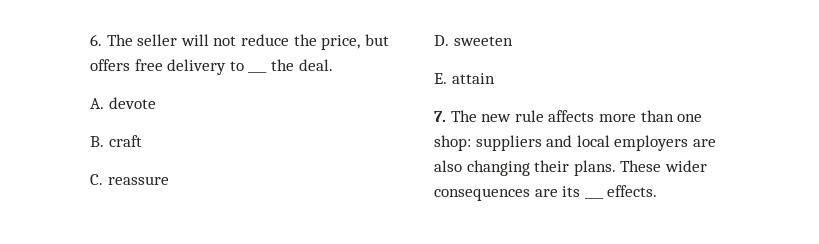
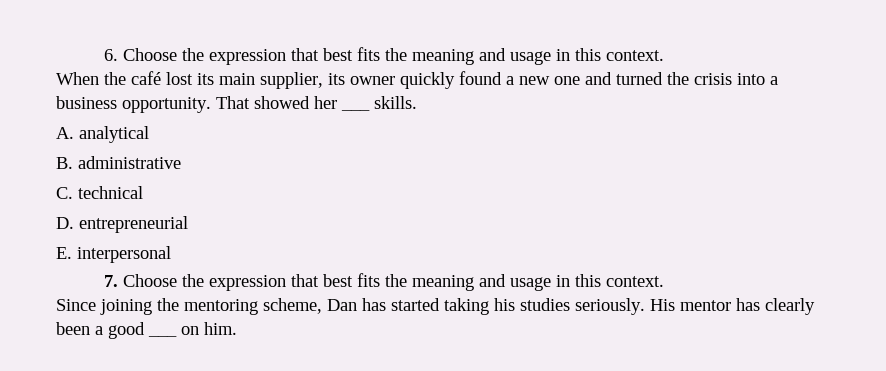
- 6. The seller will not reduce the price, but offers free delivery to ___ the deal.
+ 6. Choose the expression that best fits the meaning and usage in this context.
+ When the café lost its main supplier, its owner quickly found a new one and turned the crisis into a business opportunity. That showed her ___ skills.
- A. devote
+ A. analytical
- B. craft
+ B. administrative
- C. reassure
+ C. technical
- D. sweeten
+ D. entrepreneurial
- E. attain
+ E. interpersonal
- 7. The new rule affects more than one shop: suppliers and local employers are also changing their plans. These wider consequences are its ___ effects.
+ 7. Choose the expression that best fits the meaning and usage in this context.
+ Since joining the mentoring scheme, Dan has started taking his studies seriously. His mentor has clearly been a good ___ on him.

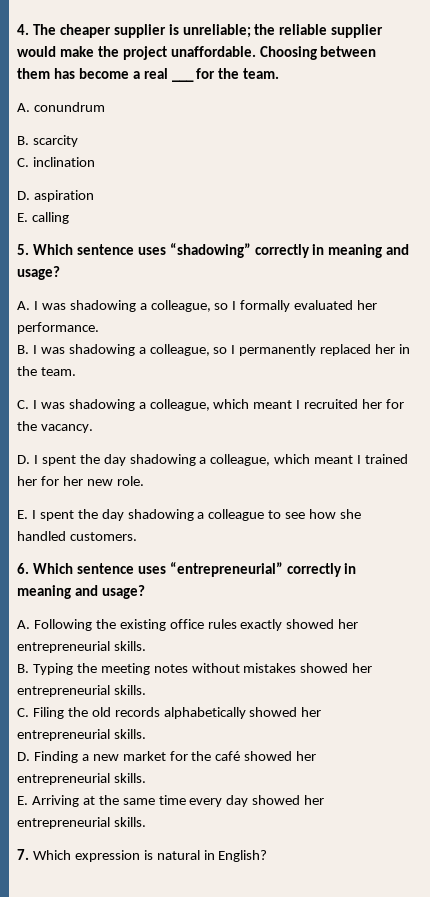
- 6. Choose the expression that best fits the meaning and usage in this context.
- When the café lost its main supplier, its owner quickly found a new one and turned the crisis into a business opportunity. That showed her ___ skills.
- A. analytical
- B. administrative
- C. technical
- D. entrepreneurial
- E. interpersonal
+ 4. The cheaper supplier is unreliable; the reliable supplier would make the project unaffordable. Choosing between them has become a real ___ for the team.
+ A. conundrum
+ B. scarcity
+ C. inclination
+ D. aspiration
+ E. calling
+ 5. Which sentence uses “shadowing” correctly in meaning and usage?
+ A. I was shadowing a colleague, so I formally evaluated her performance.
+ B. I was shadowing a colleague, so I permanently replaced her in the team.
+ C. I was shadowing a colleague, which meant I recruited her for the vacancy.
+ D. I spent the day shadowing a colleague, which meant I trained her for her new role.
+ E. I spent the day shadowing a colleague to see how she handled customers.
+ 6. Which sentence uses “entrepreneurial” correctly in meaning and usage?
+ A. Following the existing office rules exactly showed her entrepreneurial skills.
+ B. Typing the meeting notes without mistakes showed her entrepreneurial skills.
+ C. Filing the old records alphabetically showed her entrepreneurial skills.
+ D. Finding a new market for the café showed her entrepreneurial skills.
+ E. Arriving at the same time every day showed her entrepreneurial skills.
- 7. Choose the expression that best fits the meaning and usage in this context.
- Since joining the mentoring scheme, Dan has started taking his studies seriously. His mentor has clearly been a good ___ on him.
+ 7. Which expression is natural in English?

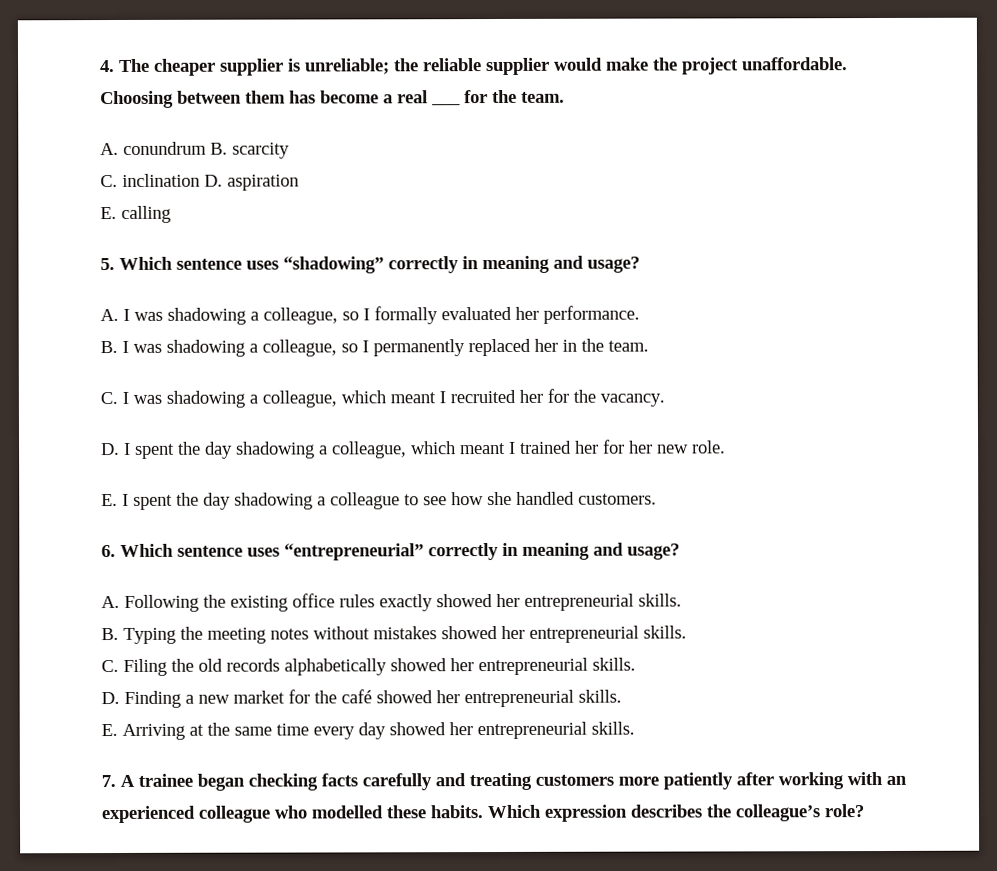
- A. conundrum
- B. scarcity
+ A. conundrum B. scarcity
- C. inclination
- D. aspiration
+ C. inclination D. aspiration
- 7. Which expression is natural in English?
+ 7. A trainee began checking facts carefully and treating customers more patiently after working with an experienced colleague who modelled these habits. Which expression describes the colleague’s role?

